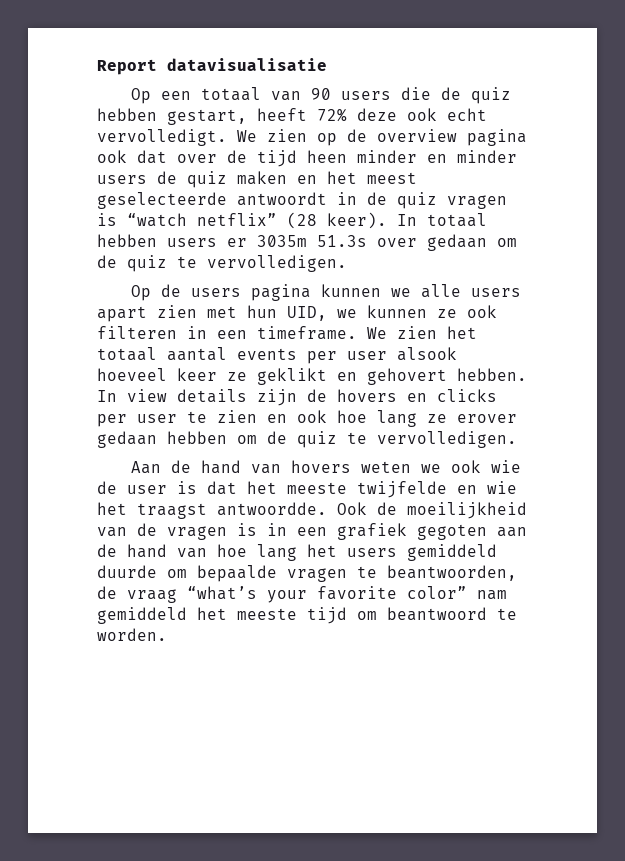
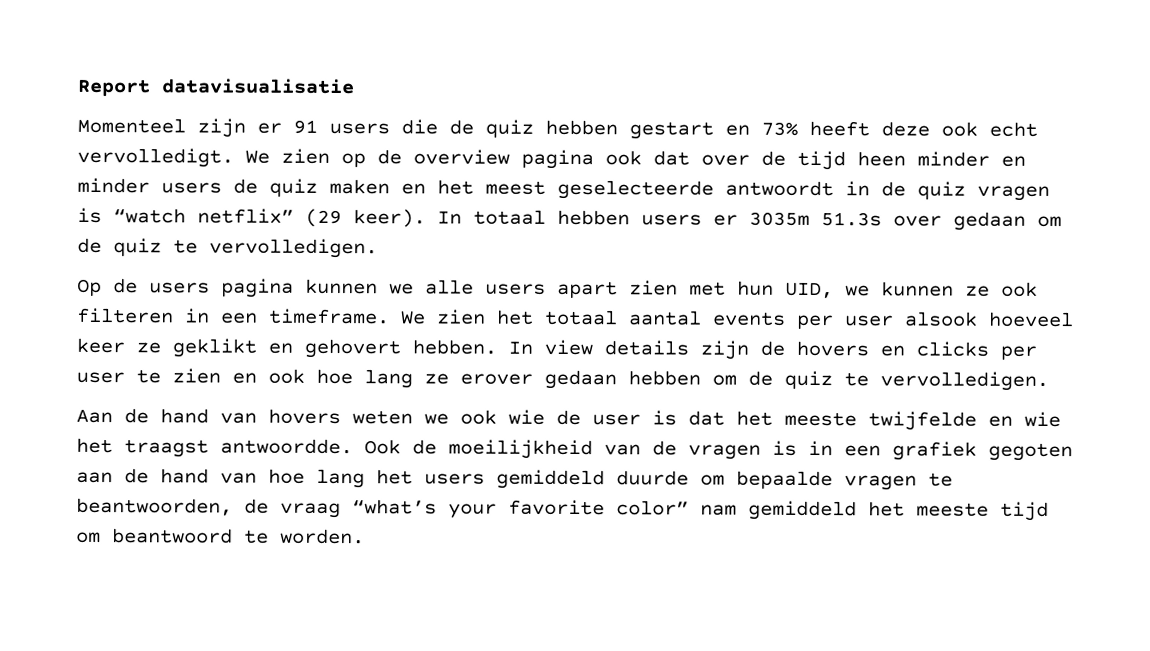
- Op een totaal van 90 users die de quiz hebben gestart, heeft 72% deze ook echt vervolledigt.
+ Momenteel zijn er 91 users die de quiz hebben gestart en 73% heeft deze ook echt vervolledigt.
- We zien op de overview pagina ook dat over de tijd heen minder en minder users de quiz maken en het meest geselecteerde antwoordt in de quiz vragen is “watch netflix” (28 keer).
+ We zien op de overview pagina ook dat over de tijd heen minder en minder users de quiz maken en het meest geselecteerde antwoordt in de quiz vragen is “watch netflix” (29 keer).

